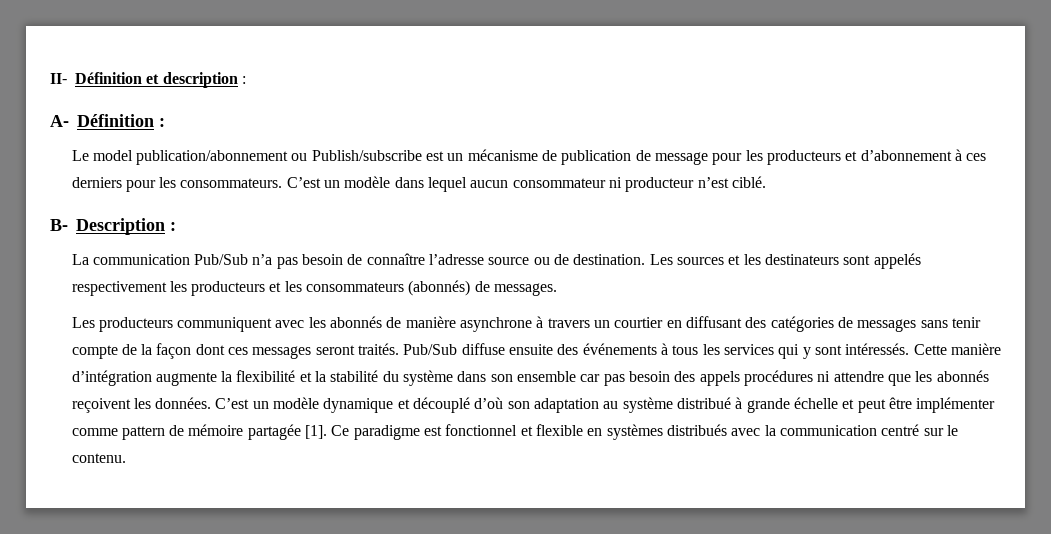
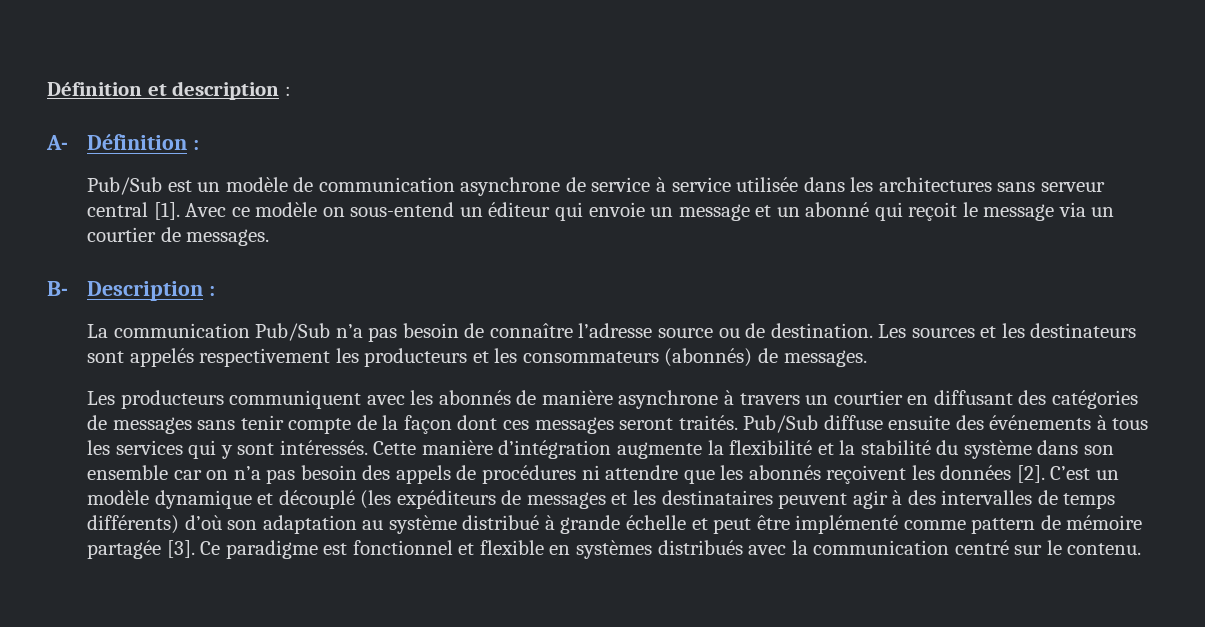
- II- Définition et description :
+ Définition et description :
- Le model publication/abonnement ou Publish/subscribe est un mécanisme de publication de message pour les producteurs et d’abonnement à ces derniers pour les consommateurs. C’est un modèle dans lequel aucun consommateur ni producteur n’est ciblé.
+ Pub/Sub est un modèle de communication asynchrone de service à service utilisée dans les architectures sans serveur central [1]. Avec ce modèle on sous-entend un éditeur qui envoie un message et un abonné qui reçoit le message via un courtier de messages.
- Cette manière d’intégration augmente la flexibilité et la stabilité du système dans son ensemble car pas besoin des appels procédures ni attendre que les abonnés reçoivent les données.
+ Cette manière d’intégration augmente la flexibilité et la stabilité du système dans son ensemble car on n’a pas besoin des appels de procédures ni attendre que les abonnés reçoivent les données [2].
- C’est un modèle dynamique et découplé d’où son adaptation au système distribué à grande échelle et peut être implémenter comme pattern de mémoire partagée [1].
+ C’est un modèle dynamique et découplé (les expéditeurs de messages et les destinataires peuvent agir à des intervalles de temps différents) d’où son adaptation au système distribué à grande échelle et peut être implémenté comme pattern de mémoire partagée [3].

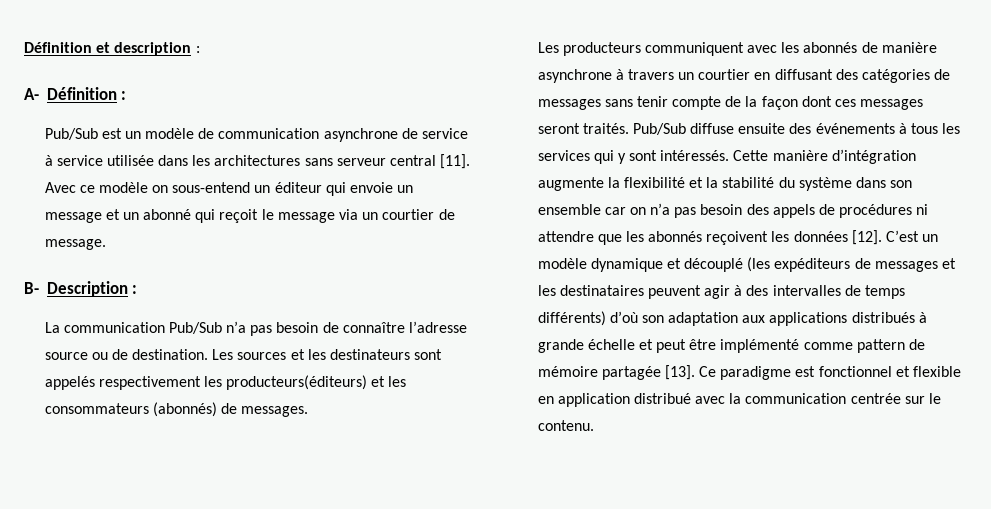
- Pub/Sub est un modèle de communication asynchrone de service à service utilisée dans les architectures sans serveur central [1].
+ Pub/Sub est un modèle de communication asynchrone de service à service utilisée dans les architectures sans serveur central [11].
- Avec ce modèle on sous-entend un éditeur qui envoie un message et un abonné qui reçoit le message via un courtier de messages.
+ Avec ce modèle on sous-entend un éditeur qui envoie un message et un abonné qui reçoit le message via un courtier de message.
- Les sources et les destinateurs sont appelés respectivement les producteurs et les consommateurs (abonnés) de messages.
+ Les sources et les destinateurs sont appelés respectivement les producteurs(éditeurs) et les consommateurs (abonnés) de messages.
- Cette manière d’intégration augmente la flexibilité et la stabilité du système dans son ensemble car on n’a pas besoin des appels de procédures ni attendre que les abonnés reçoivent les données [2].
+ Cette manière d’intégration augmente la flexibilité et la stabilité du système dans son ensemble car on n’a pas besoin des appels de procédures ni attendre que les abonnés reçoivent les données [12].
- C’est un modèle dynamique et découplé (les expéditeurs de messages et les destinataires peuvent agir à des intervalles de temps différents) d’où son adaptation au système distribué à grande échelle et peut être implémenté comme pattern de mémoire partagée [3].
+ C’est un modèle dynamique et découplé (les expéditeurs de messages et les destinataires peuvent agir à des intervalles de temps différents) d’où son adaptation aux applications distribués à grande échelle et peut être implémenté comme pattern de mémoire partagée [13].
- Ce paradigme est fonctionnel et flexible en systèmes distribués avec la communication centré sur le contenu.
+ Ce paradigme est fonctionnel et flexible en application distribué avec la communication centrée sur le contenu.

